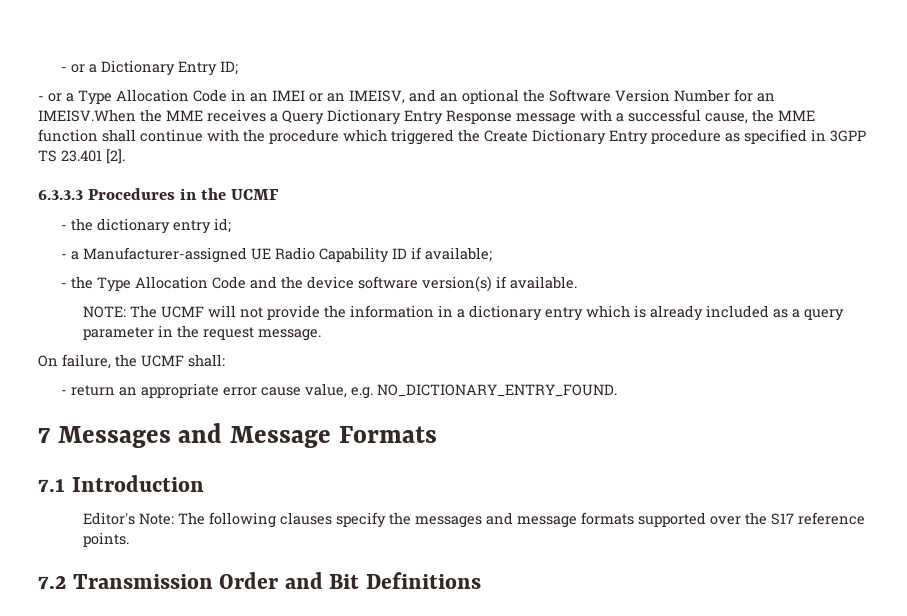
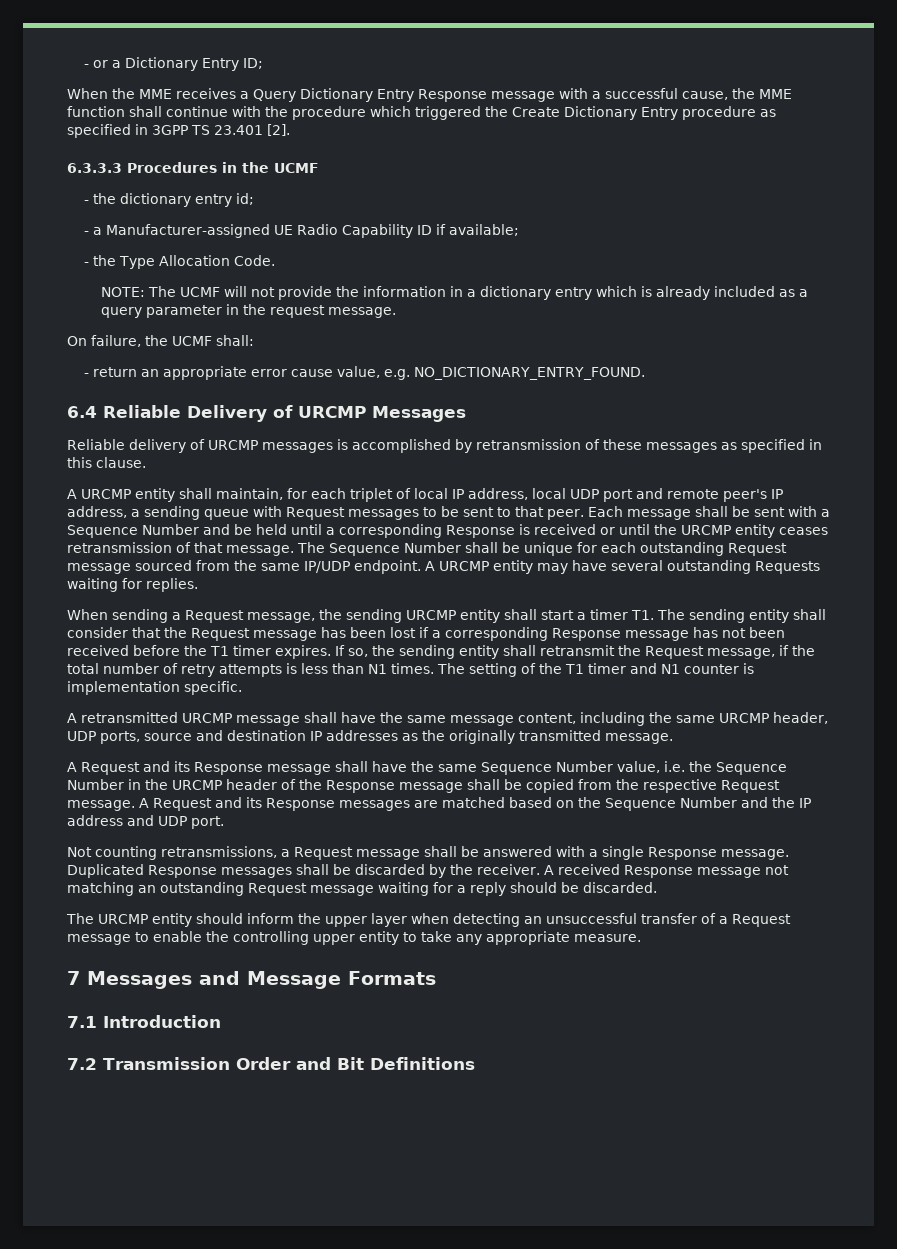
- - or a Type Allocation Code in an IMEI or an IMEISV, and an optional the Software Version Number for an IMEISV.When the MME receives a Query Dictionary Entry Response message with a successful cause, the MME function shall continue with the procedure which triggered the Create Dictionary Entry procedure as specified in 3GPP TS 23.401 [2].
+ When the MME receives a Query Dictionary Entry Response message with a successful cause, the MME function shall continue with the procedure which triggered the Create Dictionary Entry procedure as specified in 3GPP TS 23.401 [2].
- - the Type Allocation Code and the device software version(s) if available.
+ - the Type Allocation Code.
+ 6.4 Reliable Delivery of URCMP Messages
+ Reliable delivery of URCMP messages is accomplished by retransmission of these messages as specified in this clause.
+ A URCMP entity shall maintain, for each triplet of local IP address, local UDP port and remote peer's IP address, a sending queue with Request messages to be sent to that peer. Each message shall be sent with a Sequence Number and be held until a corresponding Response is received or until the URCMP entity ceases retransmission of that message. The Sequence Number shall be unique for each outstanding Request message sourced from the same IP/UDP endpoint. A URCMP entity may have several outstanding Requests waiting for replies.
+ When sending a Request message, the sending URCMP entity shall start a timer T1. The sending entity shall consider that the Request message has been lost if a corresponding Response message has not been received before the T1 timer expires. If so, the sending entity shall retransmit the Request message, if the total number of retry attempts is less than N1 times. The setting of the T1 timer and N1 counter is implementation specific.
+ A retransmitted URCMP message shall have the same message content, including the same URCMP header, UDP ports, source and destination IP addresses as the originally transmitted message.
+ A Request and its Response message shall have the same Sequence Number value, i.e. the Sequence Number in the URCMP header of the Response message shall be copied from the respective Request message. A Request and its Response messages are matched based on the Sequence Number and the IP address and UDP port.
+ Not counting retransmissions, a Request message shall be answered with a single Response message. Duplicated Response messages shall be discarded by the receiver. A received Response message not matching an outstanding Request message waiting for a reply should be discarded.
+ The URCMP entity should inform the upper layer when detecting an unsuccessful transfer of a Request message to enable the controlling upper entity to take any appropriate measure.
- Editor's Note: The following clauses specify the messages and message formats supported over the S17 reference points.

